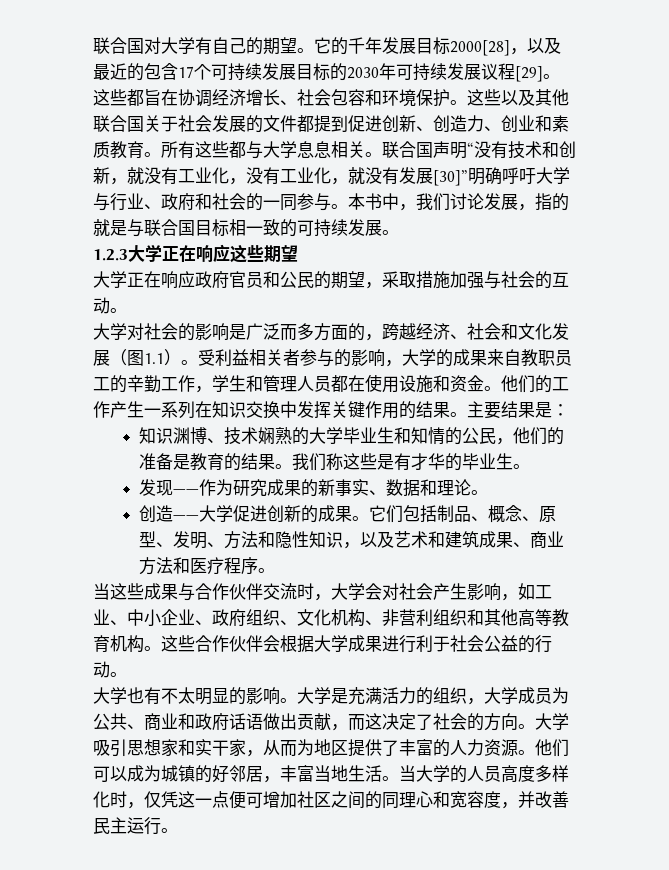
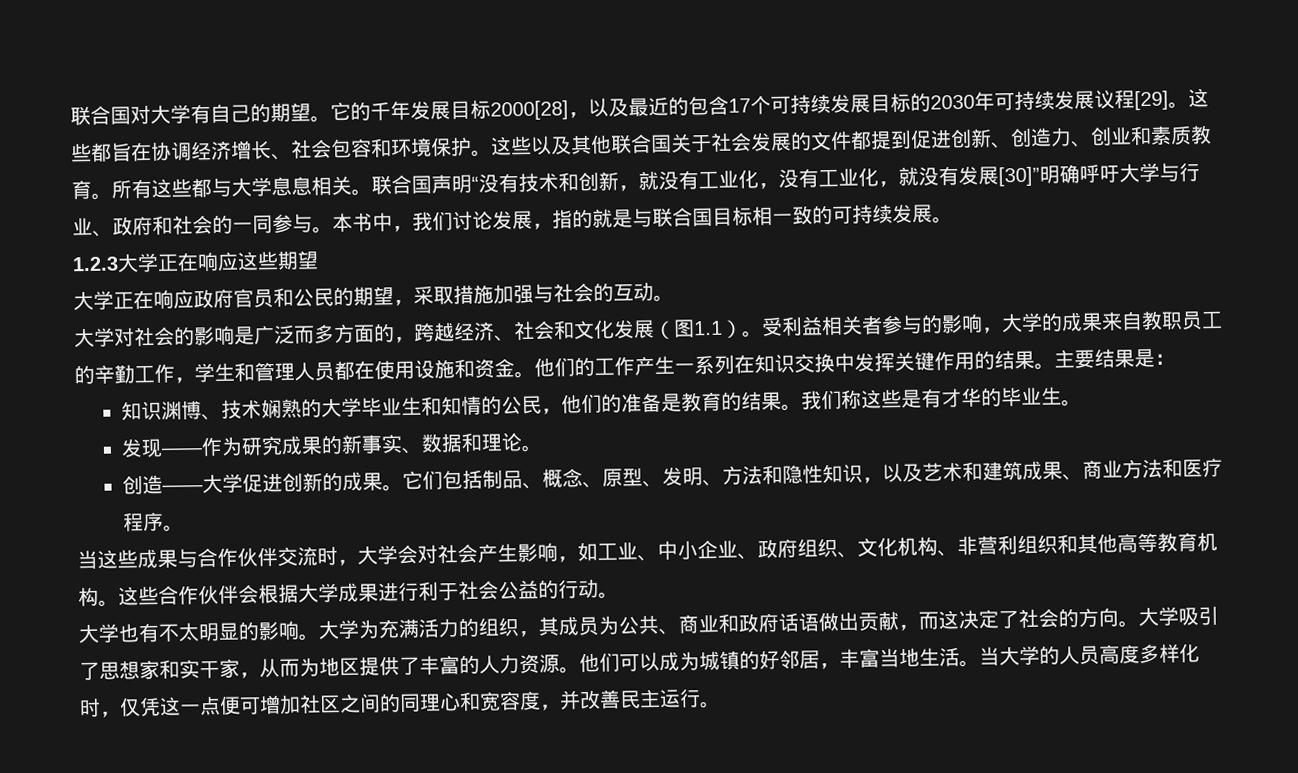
- 大学是充满活力的组织，大学成员为公共、商业和政府话语做出贡献，而这决定了社会的方向。
+ 大学为充满活力的组织，其成员为公共、商业和政府话语做出贡献，而这决定了社会的方向。
- 大学吸引思想家和实干家，从而为地区提供了丰富的人力资源。
+ 大学吸引了思想家和实干家，从而为地区提供了丰富的人力资源。

